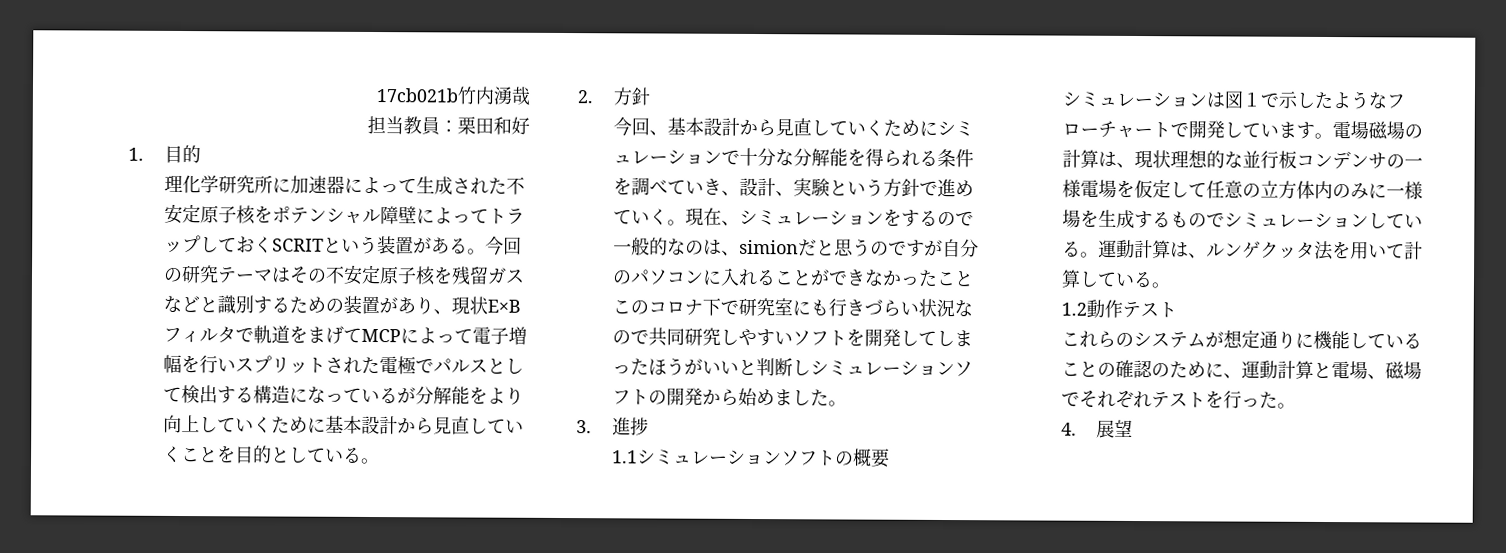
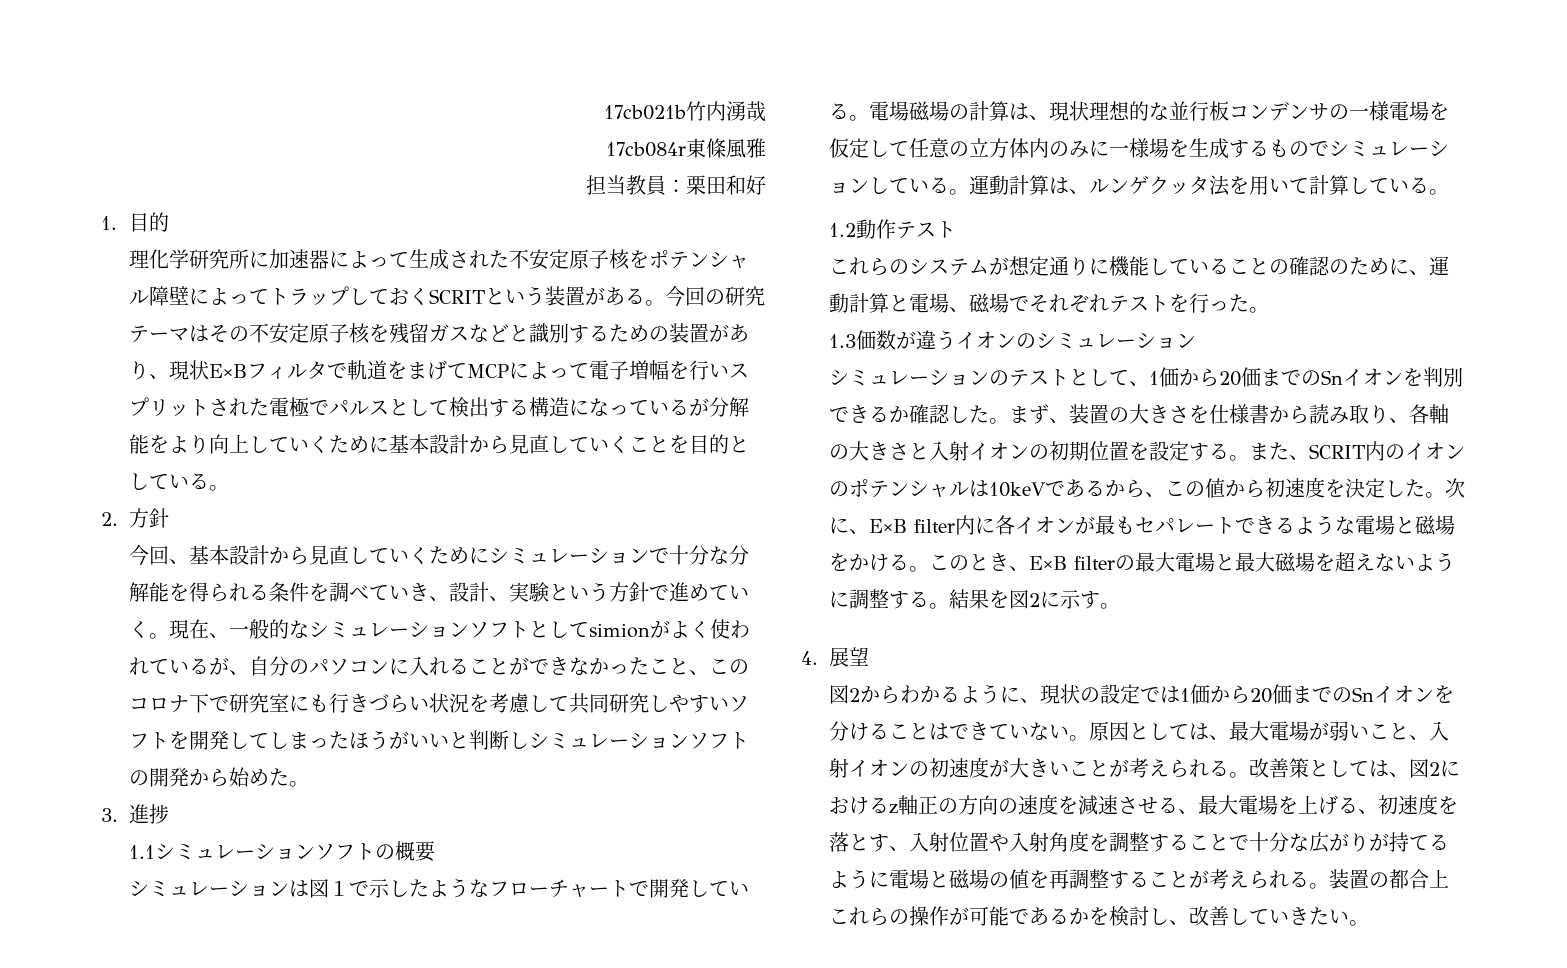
+ 17cb084r東條風雅
- 現在、シミュレーションをするので一般的なのは、simionだと思うのですが自分のパソコンに入れることができなかったことこのコロナ下で研究室にも行きづらい状況なので共同研究しやすいソフトを開発してしまったほうがいいと判断しシミュレーションソフトの開発から始めました。
+ 現在、一般的なシミュレーションソフトとしてsimionがよく使われているが、自分のパソコンに入れることができなかったこと、このコロナ下で研究室にも行きづらい状況を考慮して共同研究しやすいソフトを開発してしまったほうがいいと判断しシミュレーションソフトの開発から始めた。
- シミュレーションは図１で示したようなフローチャートで開発しています。
+ シミュレーションは図１で示したようなフローチャートで開発している。
+ 1.3価数が違うイオンのシミュレーション
+ シミュレーションのテストとして、1価から20価までのSnイオンを判別できるか確認した。まず、装置の大きさを仕様書から読み取り、各軸の大きさと入射イオンの初期位置を設定する。また、SCRIT内のイオンのポテンシャルは10keVであるから、この値から初速度を決定した。次に、E×B filter内に各イオンが最もセパレートできるような電場と磁場をかける。このとき、E×B filterの最大電場と最大磁場を超えないように調整する。結果を図2に示す。
  4.展望
+ 図2からわかるように、現状の設定では1価から20価までのSnイオンを分けることはできていない。原因としては、最大電場が弱いこと、入射イオンの初速度が大きいことが考えられる。改善策としては、図2におけるz軸正の方向の速度を減速させる、最大電場を上げる、初速度を落とす、入射位置や入射角度を調整することで十分な広がりが持てるように電場と磁場の値を再調整することが考えられる。装置の都合上これらの操作が可能であるかを検討し、改善していきたい。

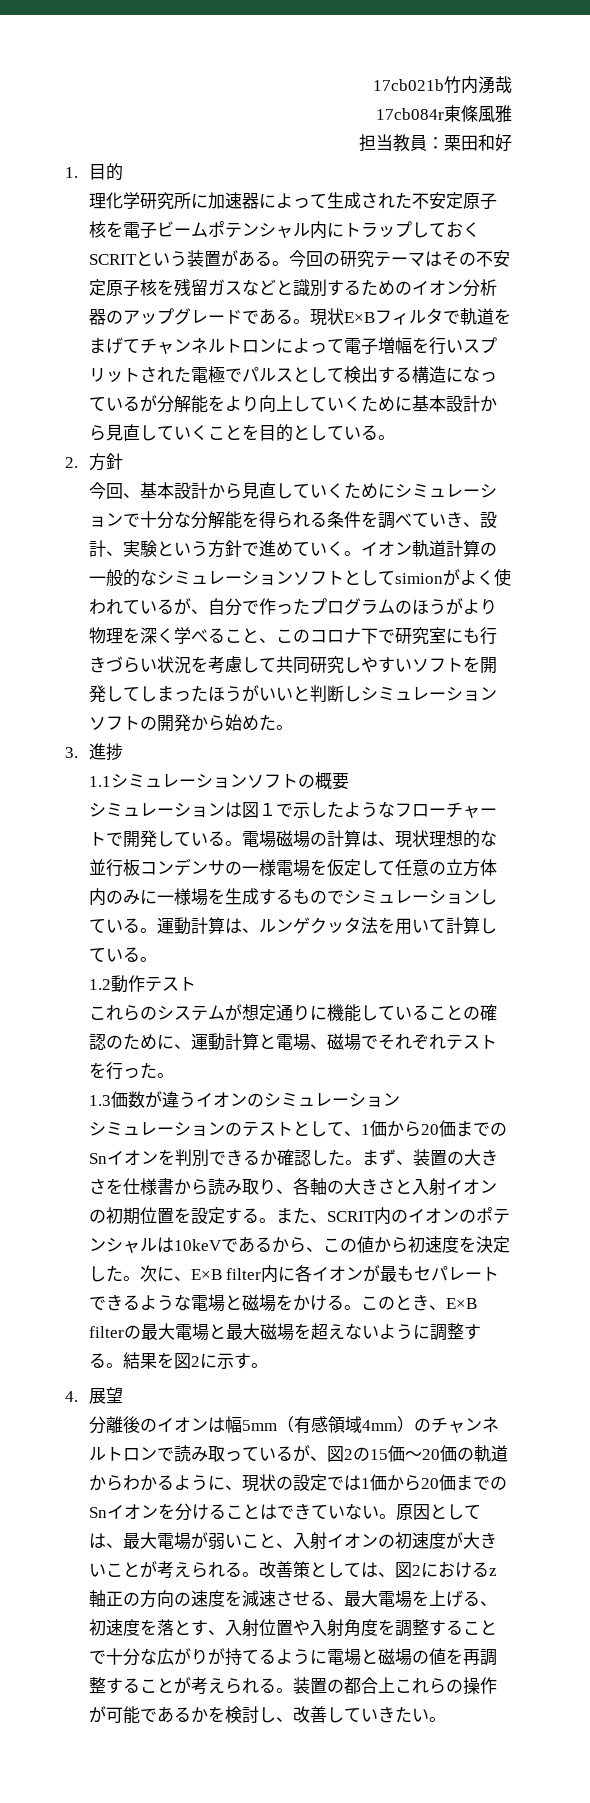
- 理化学研究所に加速器によって生成された不安定原子核をポテンシャル障壁によってトラップしておくSCRITという装置がある。
+ 理化学研究所に加速器によって生成された不安定原子核を電子ビームポテンシャル内にトラップしておくSCRITという装置がある。
- 今回の研究テーマはその不安定原子核を残留ガスなどと識別するための装置があり、現状E×Bフィルタで軌道をまげてMCPによって電子増幅を行いスプリットされた電極でパルスとして検出する構造になっているが分解能をより向上していくために基本設計から見直していくことを目的としている。
+ 今回の研究テーマはその不安定原子核を残留ガスなどと識別するためのイオン分析器のアップグレードである。現状E×Bフィルタで軌道をまげてチャンネルトロンによって電子増幅を行いスプリットされた電極でパルスとして検出する構造になっているが分解能をより向上していくために基本設計から見直していくことを目的としている。
- 現在、一般的なシミュレーションソフトとしてsimionがよく使われているが、自分のパソコンに入れることができなかったこと、このコロナ下で研究室にも行きづらい状況を考慮して共同研究しやすいソフトを開発してしまったほうがいいと判断しシミュレーションソフトの開発から始めた。
+ イオン軌道計算の一般的なシミュレーションソフトとしてsimionがよく使われているが、自分で作ったプログラムのほうがより物理を深く学べること、このコロナ下で研究室にも行きづらい状況を考慮して共同研究しやすいソフトを開発してしまったほうがいいと判断しシミュレーションソフトの開発から始めた。
- 図2からわかるように、現状の設定では1価から20価までのSnイオンを分けることはできていない。
+ 分離後のイオンは幅5mm（有感領域4mm）のチャンネルトロンで読み取っているが、図2の15価～20価の軌道からわかるように、現状の設定では1価から20価までのSnイオンを分けることはできていない。

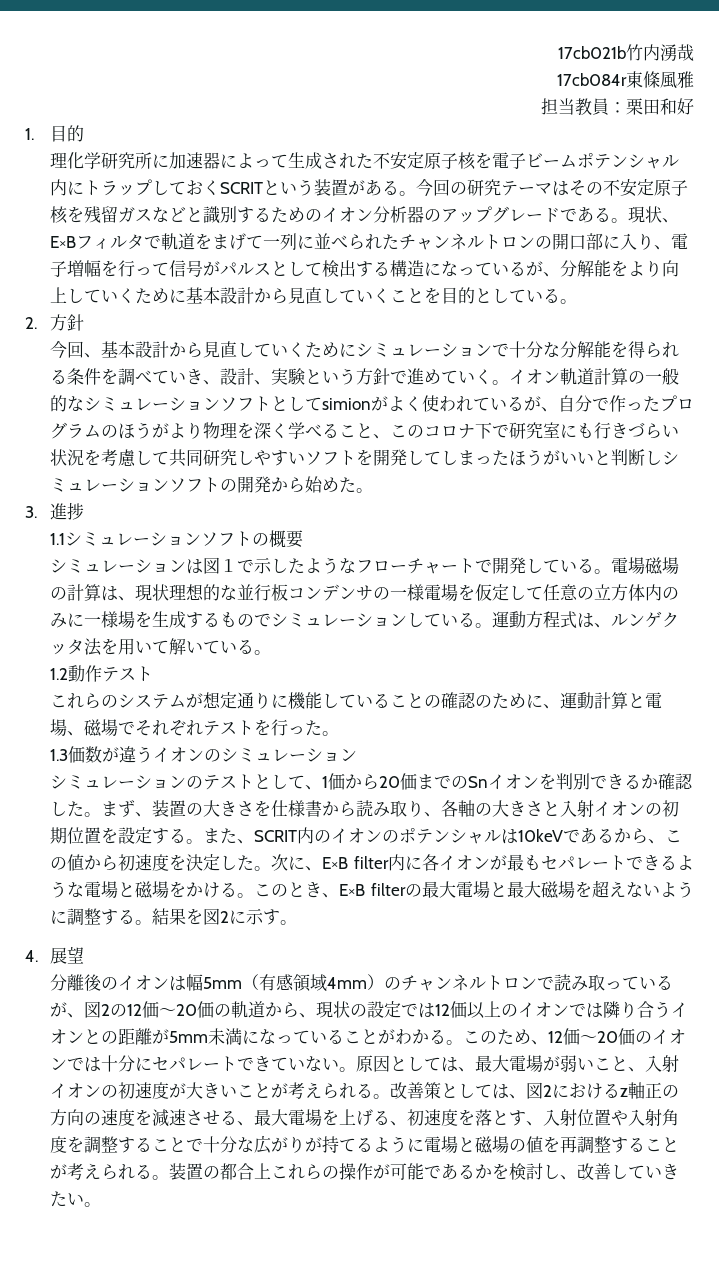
- 現状E×Bフィルタで軌道をまげてチャンネルトロンによって電子増幅を行いスプリットされた電極でパルスとして検出する構造になっているが分解能をより向上していくために基本設計から見直していくことを目的としている。
+ 現状、E×Bフィルタで軌道をまげて一列に並べられたチャンネルトロンの開口部に入り、電子増幅を行って信号がパルスとして検出する構造になっているが、分解能をより向上していくために基本設計から見直していくことを目的としている。
- 運動計算は、ルンゲクッタ法を用いて計算している。
+ 運動方程式は、ルンゲクッタ法を用いて解いている。
- 分離後のイオンは幅5mm（有感領域4mm）のチャンネルトロンで読み取っているが、図2の15価～20価の軌道からわかるように、現状の設定では1価から20価までのSnイオンを分けることはできていない。
+ 分離後のイオンは幅5mm（有感領域4mm）のチャンネルトロンで読み取っているが、図2の12価～20価の軌道から、現状の設定では12価以上のイオンでは隣り合うイオンとの距離が5mm未満になっていることがわかる。このため、12価～20価のイオンでは十分にセパレートできていない。

